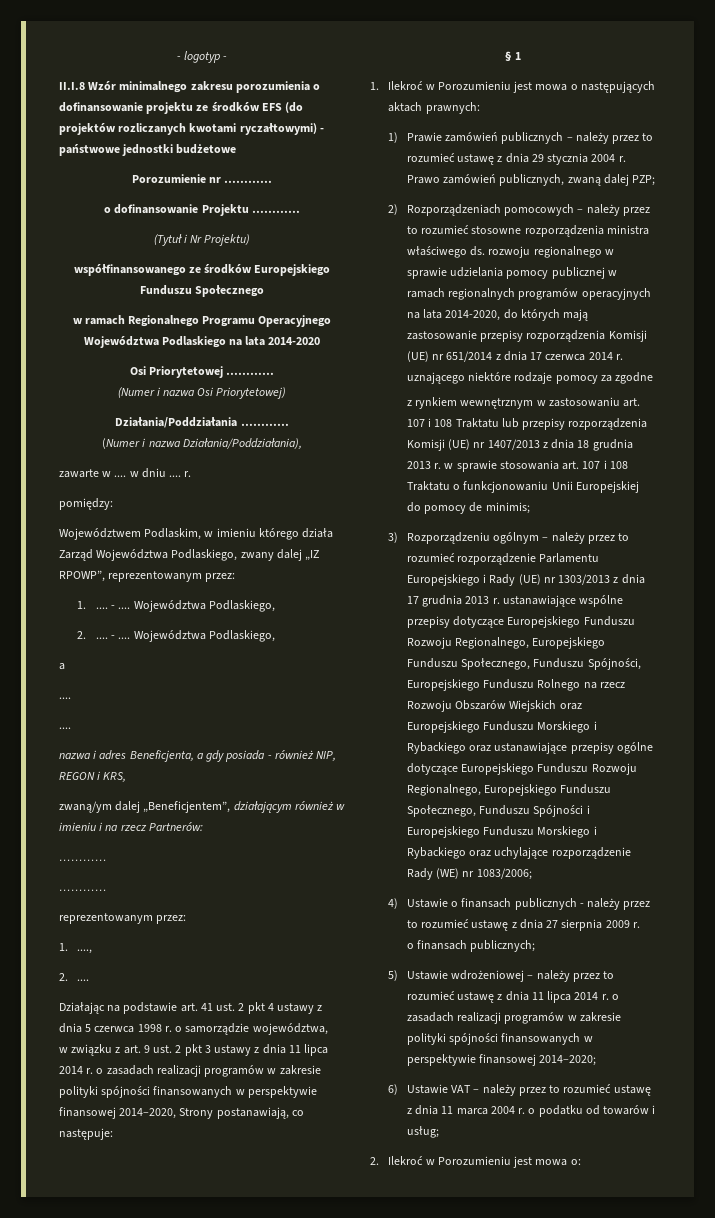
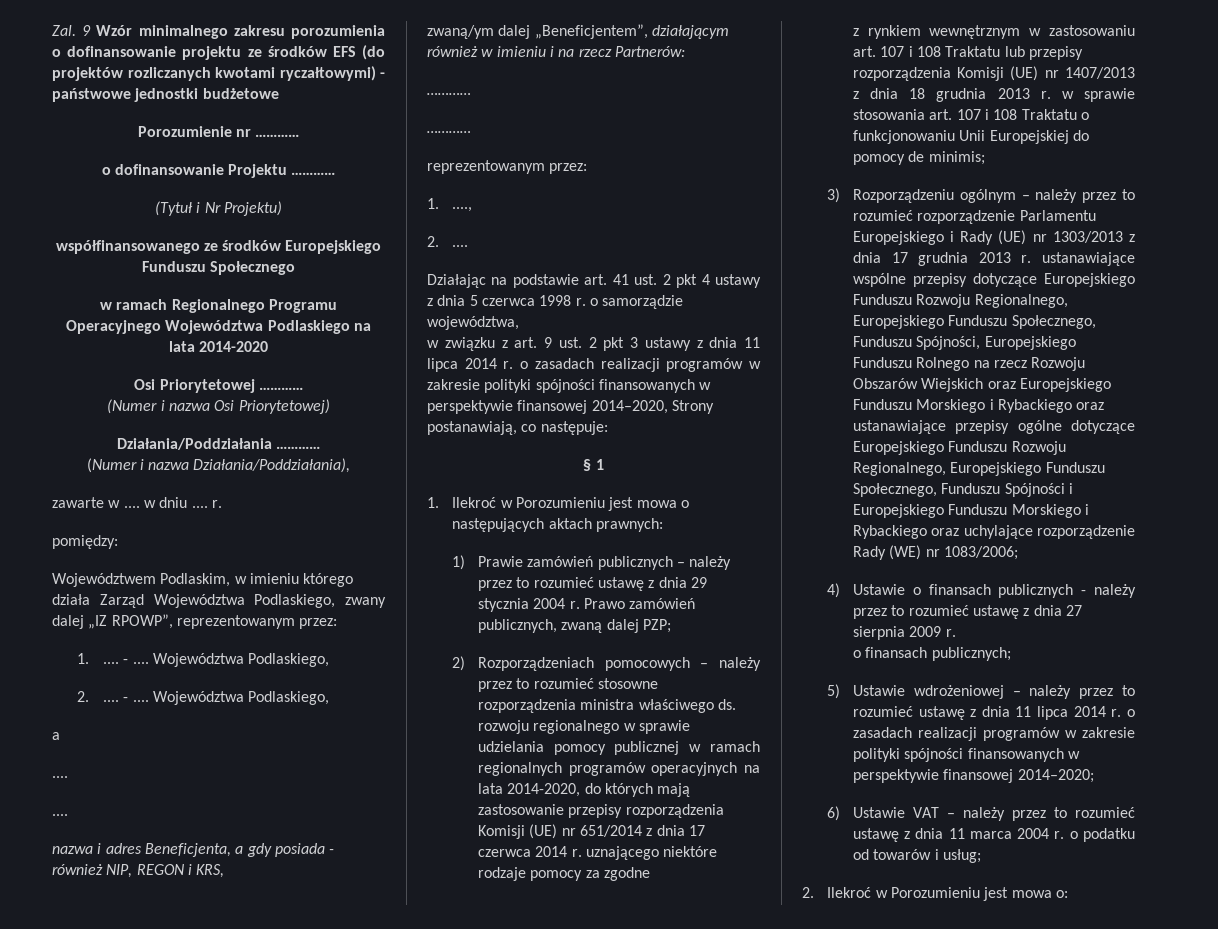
- - logotyp -
- II.I.8 Wzór minimalnego zakresu porozumienia o dofinansowanie projektu ze środków EFS (do projektów rozliczanych kwotami ryczałtowymi) - państwowe jednostki budżetowe
+ Zal. 9 Wzór minimalnego zakresu porozumienia o dofinansowanie projektu ze środków EFS (do projektów rozliczanych kwotami ryczałtowymi) - państwowe jednostki budżetowe

